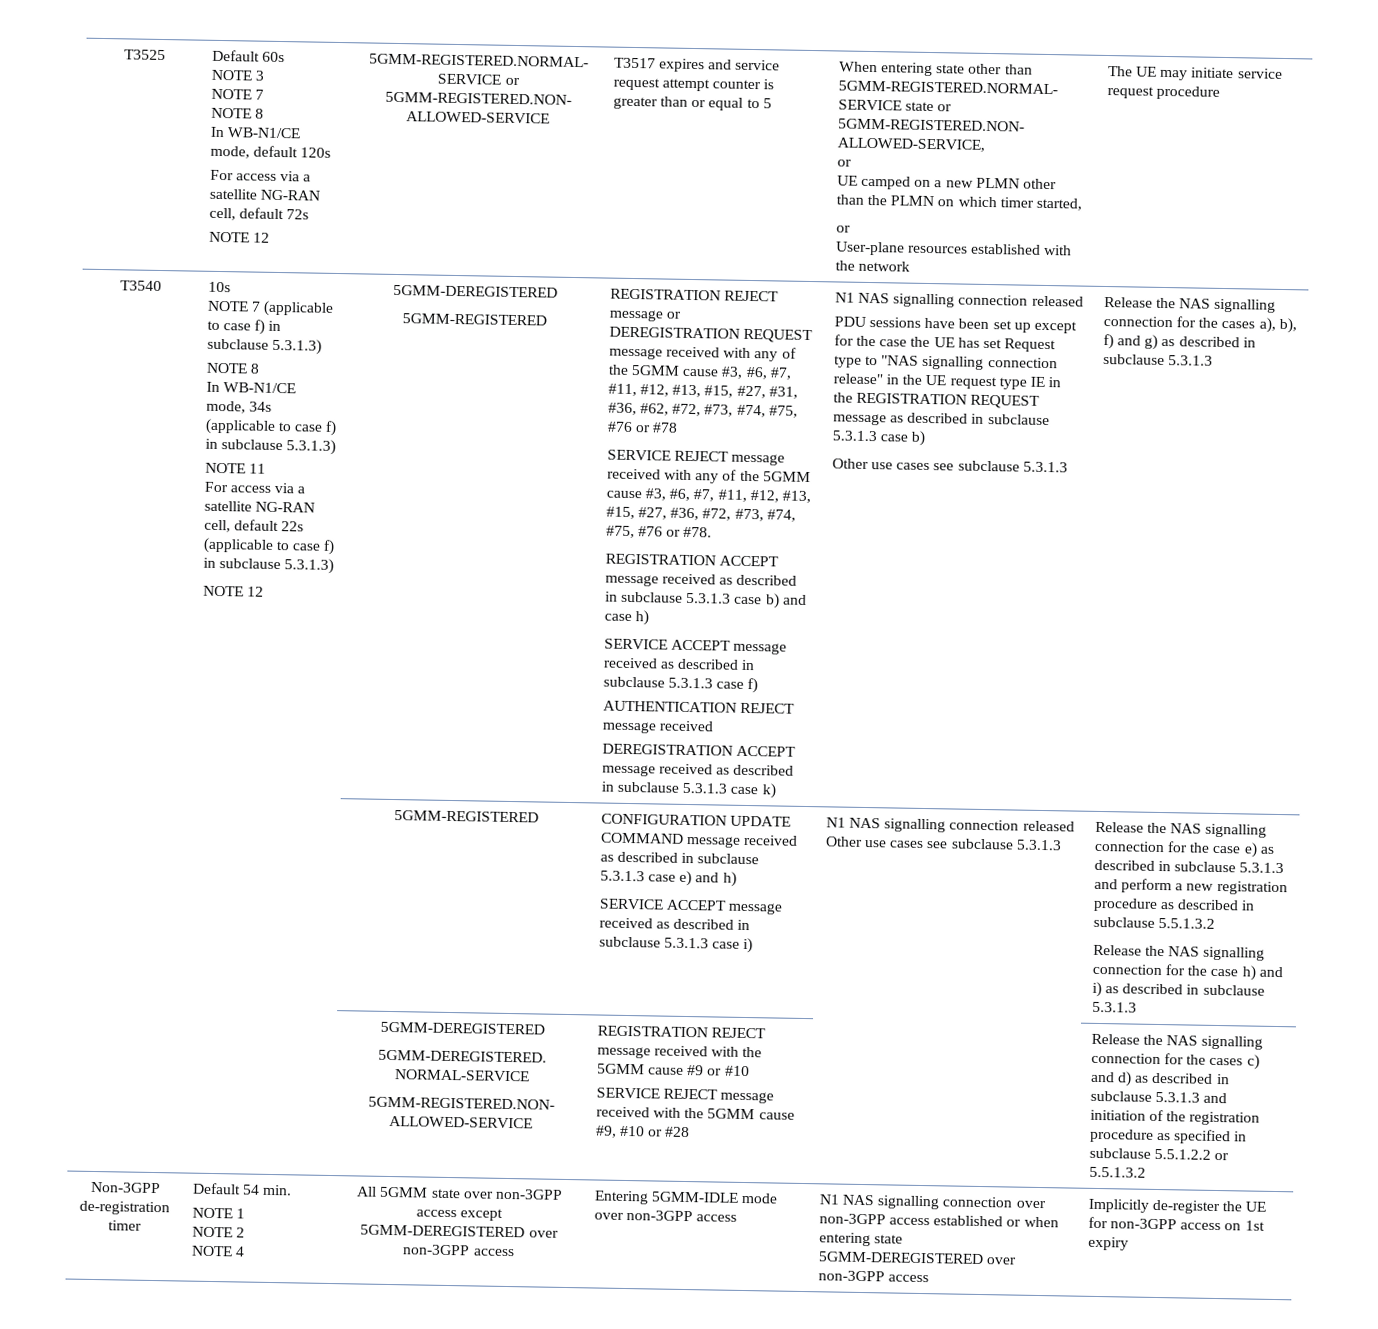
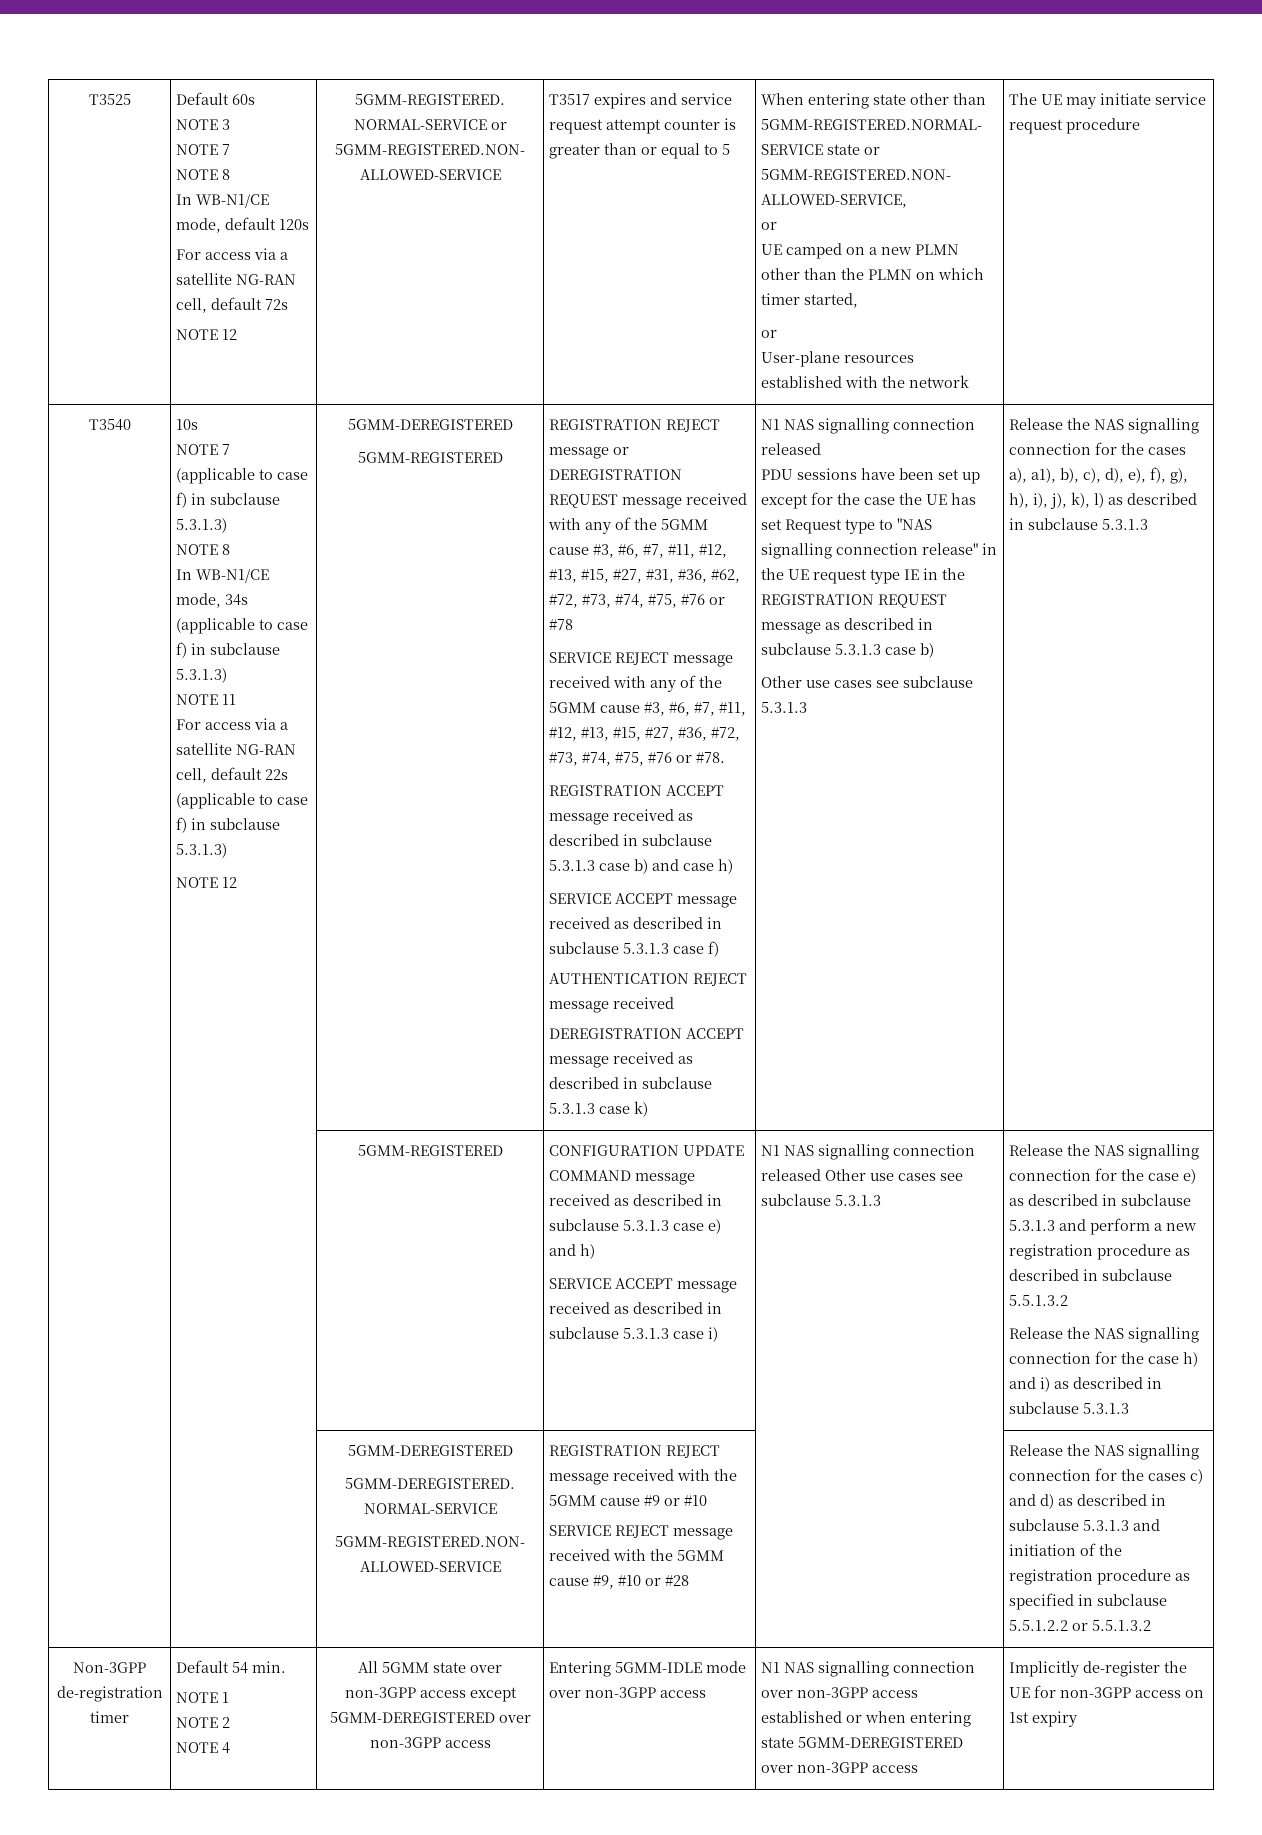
- Release the NAS signalling connection for the cases a), b), f) and g) as described in subclause 5.3.1.3
+ Release the NAS signalling connection for the cases a), a1), b), c), d), e), f), g), h), i), j), k), l) as described in subclause 5.3.1.3

